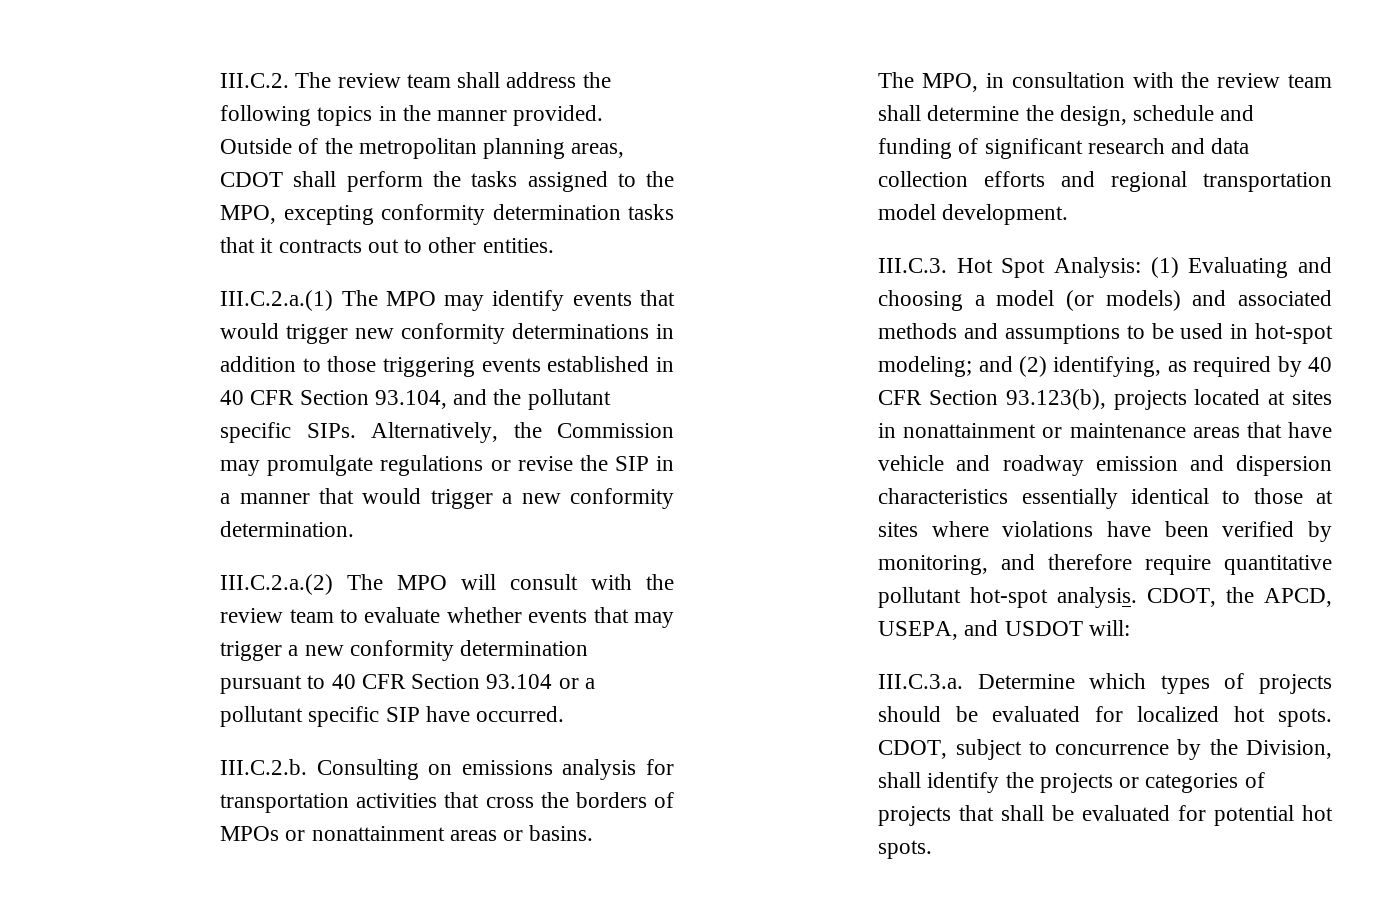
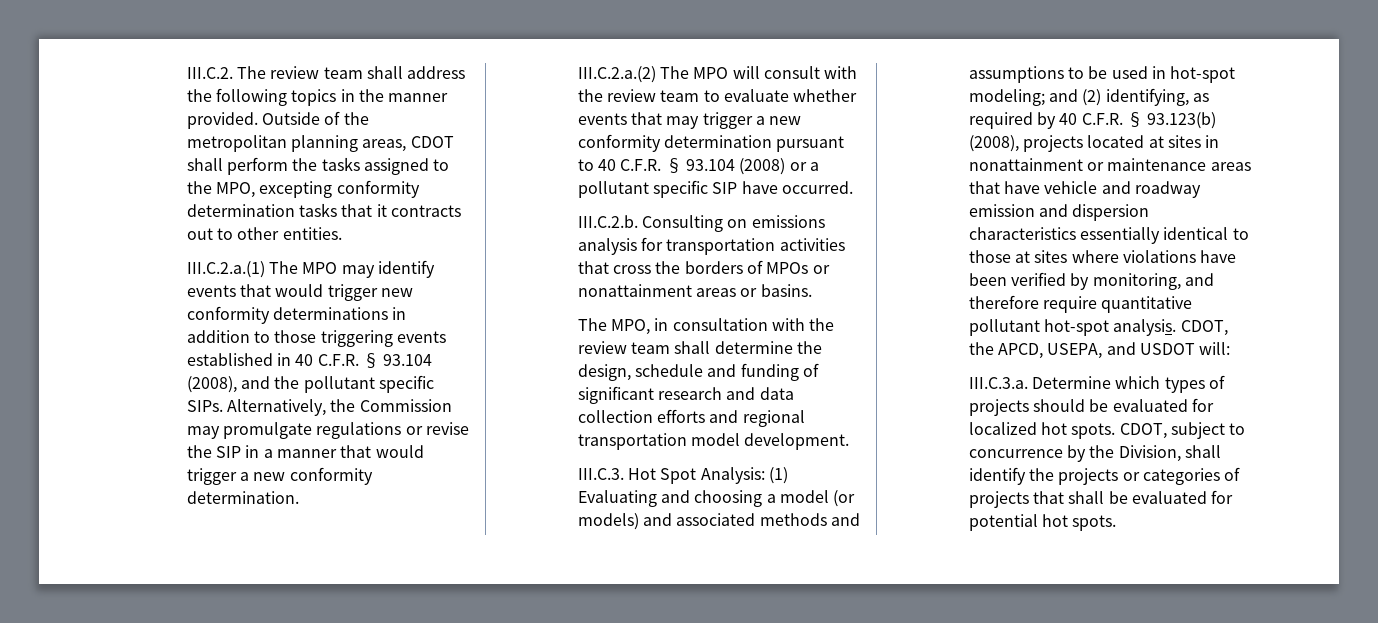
- III.C.2.a.(1) The MPO may identify events that would trigger new conformity determinations in addition to those triggering events established in 40 CFR Section 93.104, and the pollutant specific SIPs.
+ III.C.2.a.(1) The MPO may identify events that would trigger new conformity determinations in addition to those triggering events established in 40 C.F.R. § 93.104 (2008), and the pollutant specific SIPs.
- III.C.2.a.(2) The MPO will consult with the review team to evaluate whether events that may trigger a new conformity determination pursuant to 40 CFR Section 93.104 or a pollutant specific SIP have occurred.
+ III.C.2.a.(2) The MPO will consult with the review team to evaluate whether events that may trigger a new conformity determination pursuant to 40 C.F.R. § 93.104 (2008) or a pollutant specific SIP have occurred.
- and (2) identifying, as required by 40 CFR Section 93.123(b), projects located at sites in nonattainment or maintenance areas that have vehicle and roadway emission and dispersion characteristics essentially identical to those at sites where violations have been verified by monitoring, and therefore require quantitative pollutant hot-spot analysis.
+ and (2) identifying, as required by 40 C.F.R. § 93.123(b) (2008), projects located at sites in nonattainment or maintenance areas that have vehicle and roadway emission and dispersion characteristics essentially identical to those at sites where violations have been verified by monitoring, and therefore require quantitative pollutant hot-spot analysis.

